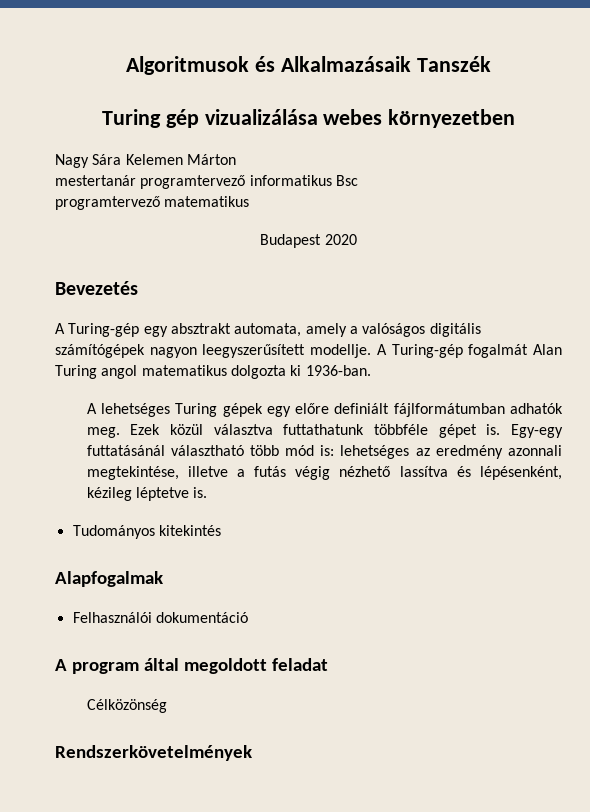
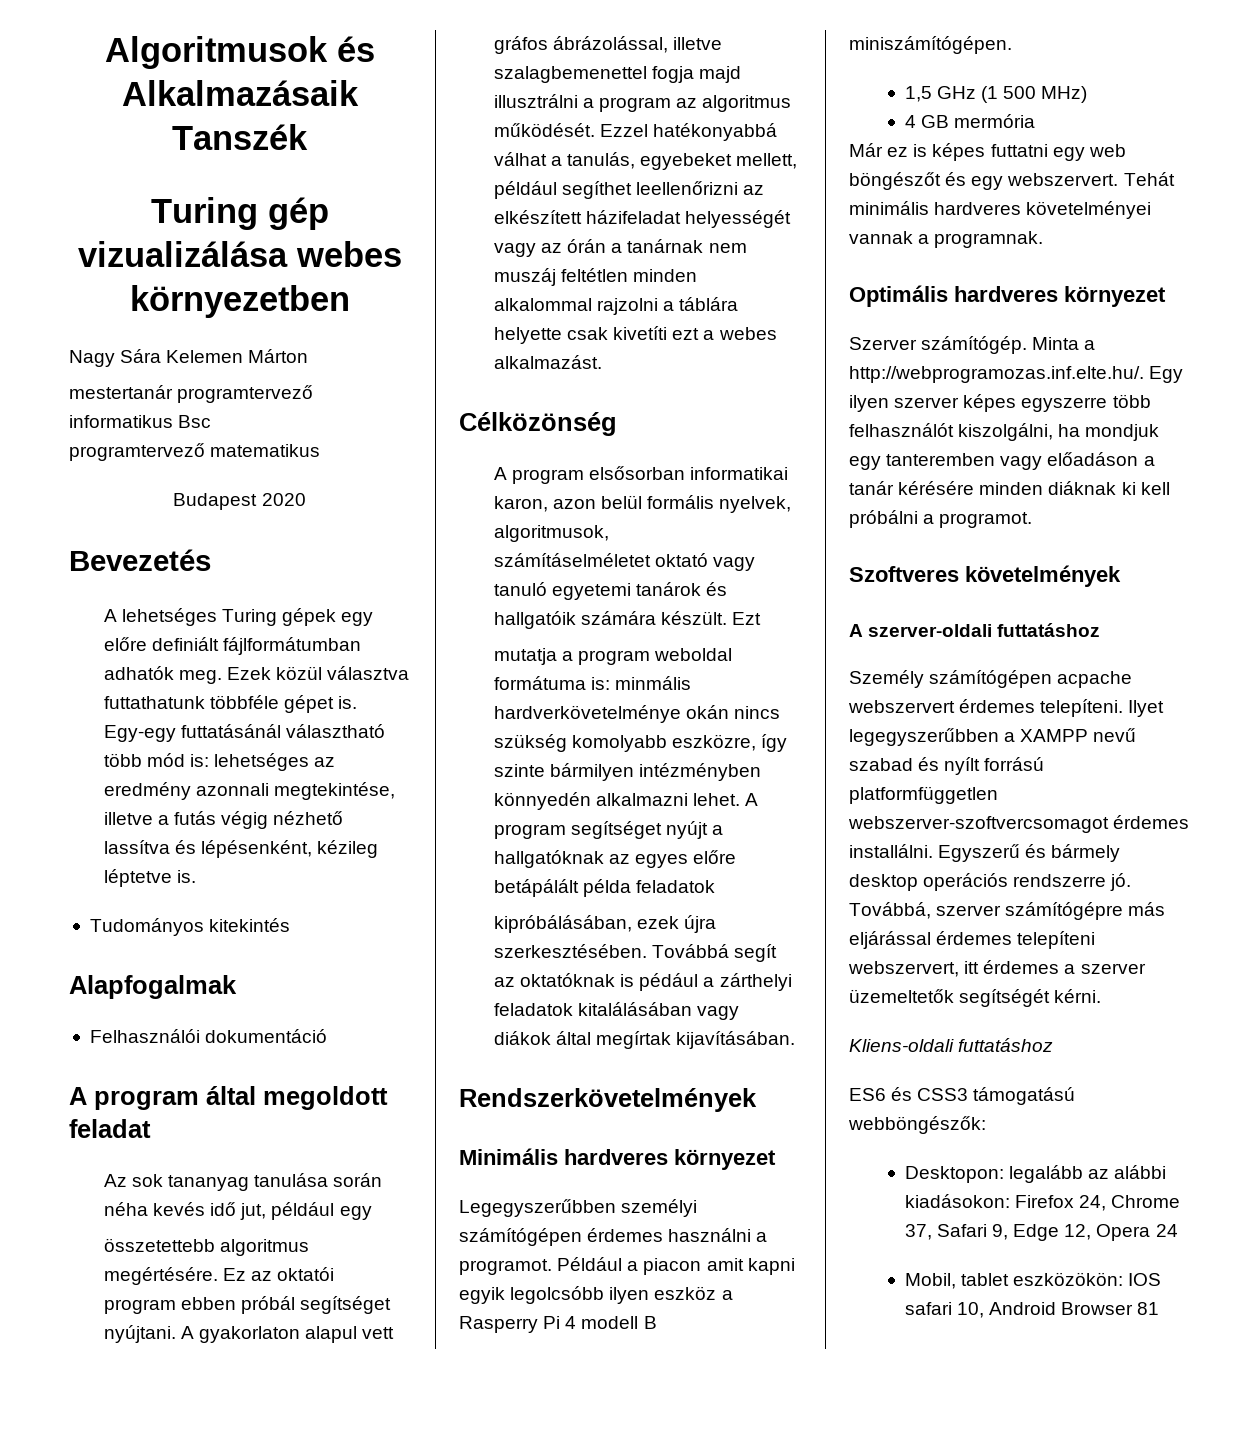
- A Turing-gép egy absztrakt automata, amely a valóságos digitális számítógépek nagyon leegyszerűsített modellje. A Turing-gép fogalmát Alan Turing angol matematikus dolgozta ki 1936-ban.
+ Az sok tananyag tanulása során néha kevés idő jut, például egy
+ összetettebb algoritmus megértésére. Ez az oktatói program ebben próbál segítséget nyújtani. A gyakorlaton alapul vett gráfos ábrázolással, illetve szalagbemenettel fogja majd illusztrálni a program az algoritmus működését. Ezzel hatékonyabbá válhat a tanulás, egyebeket mellett, például segíthet leellenőrizni az elkészített házifeladat helyességét vagy az órán a tanárnak nem muszáj feltétlen minden alkalommal rajzolni a táblára helyette csak kivetíti ezt a webes alkalmazást.
  Célközönség
+ A program elsősorban informatikai karon, azon belül formális nyelvek, algoritmusok,
+ számításelméletet oktató vagy tanuló egyetemi tanárok és hallgatóik számára készült. Ezt
+ mutatja a program weboldal formátuma is: minmális hardverkövetelménye okán nincs szükség komolyabb eszközre, így szinte bármilyen intézményben könnyedén alkalmazni lehet. A program segítséget nyújt a hallgatóknak az egyes előre betápálált példa feladatok
+ kipróbálásában, ezek újra szerkesztésében. Továbbá segít az oktatóknak is pédául a zárthelyi feladatok kitalálásában vagy diákok által megírtak kijavításában.
  Rendszerkövetelmények
+ Minimális hardveres környezet
+ Legegyszerűbben személyi számítógépen érdemes használni a programot. Például a piacon amit kapni egyik legolcsóbb ilyen eszköz a Rasperry Pi 4 modell B miniszámítógépen.
+ 1,5 GHz (1 500 MHz)
+ 4 GB mermória
+ Már ez is képes futtatni egy web böngészőt és egy webszervert. Tehát minimális hardveres követelményei vannak a programnak.
+ Optimális hardveres környezet
+ Szerver számítógép. Minta a http://webprogramozas.inf.elte.hu/. Egy ilyen szerver képes egyszerre több felhasználót kiszolgálni, ha mondjuk egy tanteremben vagy előadáson a tanár kérésére minden diáknak ki kell próbálni a programot.
+ Szoftveres követelmények
+ A szerver-oldali futtatáshoz
+ Személy számítógépen acpache webszervert érdemes telepíteni. Ilyet legegyszerűbben a XAMPP nevű szabad és nyílt forrású platformfüggetlen webszerver-szoftvercsomagot érdemes installálni. Egyszerű és bármely desktop operációs rendszerre jó. Továbbá, szerver számítógépre más eljárással érdemes telepíteni webszervert, itt érdemes a szerver üzemeltetők segítségét kérni.
+ Kliens-oldali futtatáshoz
+ ES6 és CSS3 támogatású webböngészők:
+ Desktopon: legalább az alábbi kiadásokon: Firefox 24, Chrome 37, Safari 9, Edge 12, Opera 24
+ Mobil, tablet eszközökön: IOS safari 10, Android Browser 81

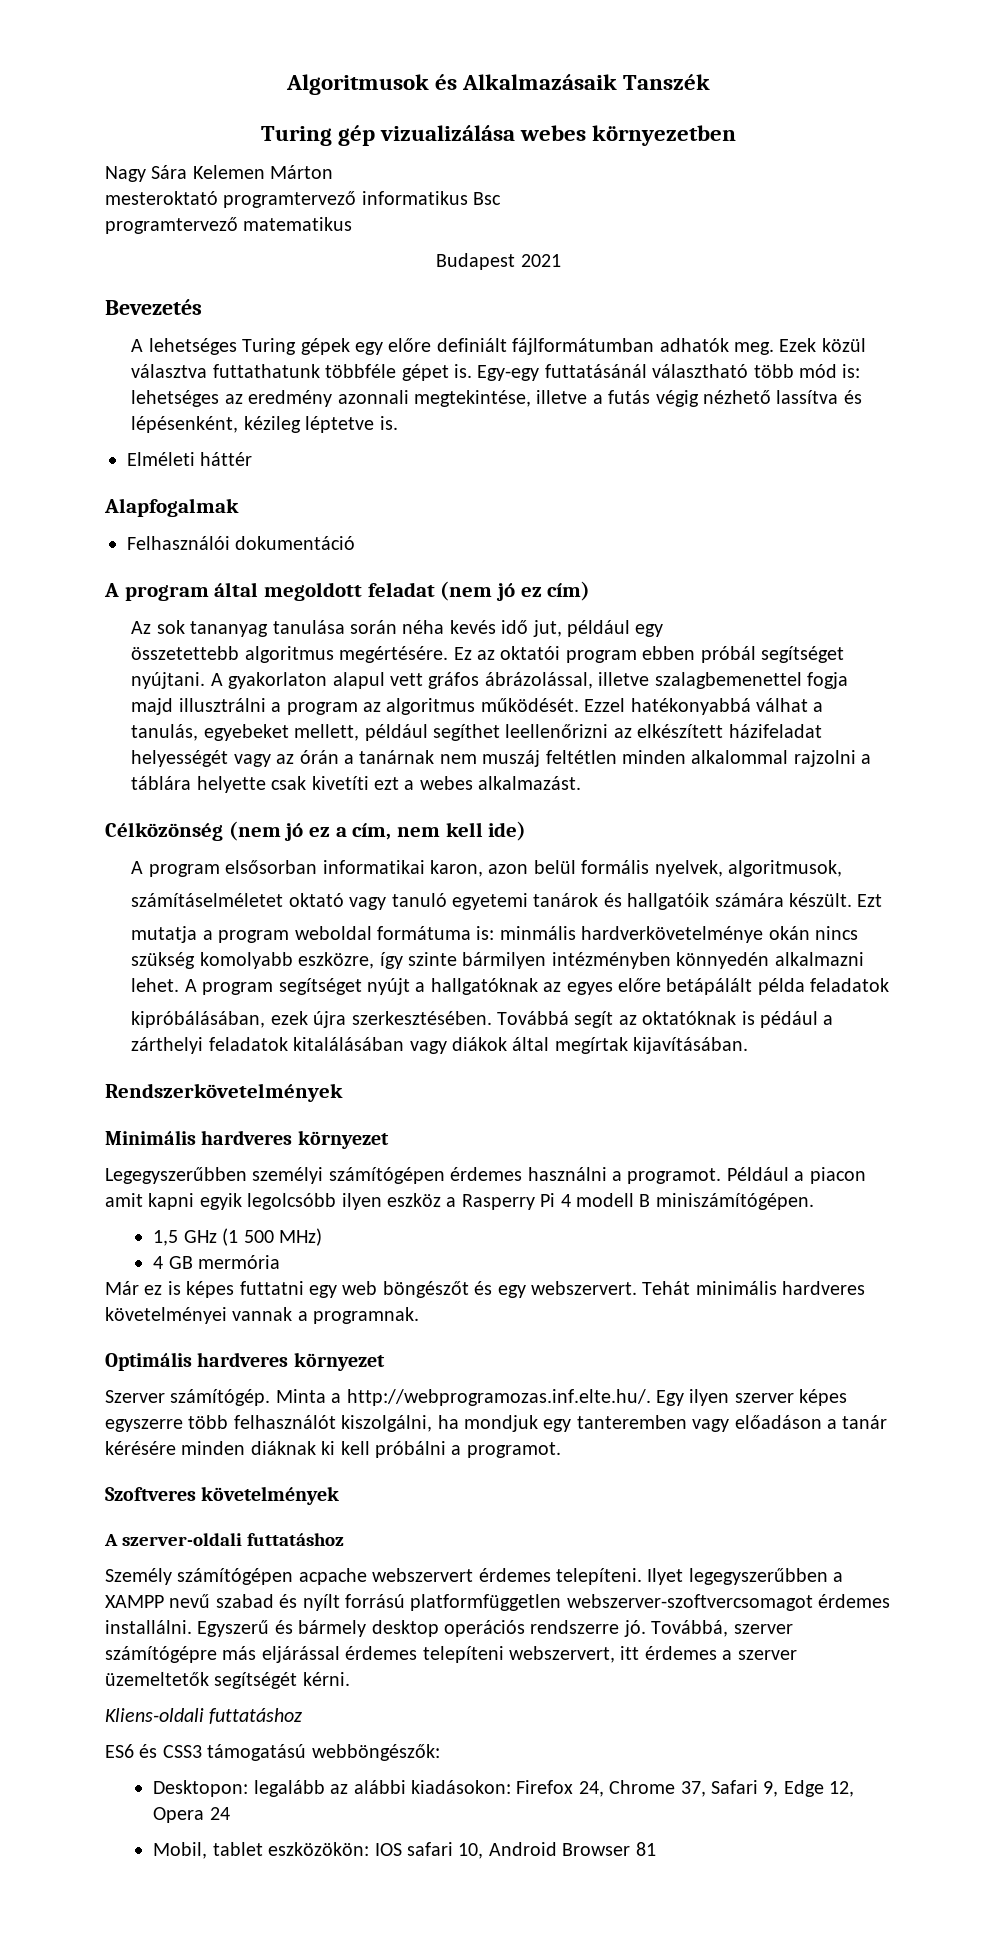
- mestertanár programtervező informatikus Bsc
+ mesteroktató programtervező informatikus Bsc
- Budapest 2020
+ Budapest 2021
- Tudományos kitekintés
+ Elméleti háttér
- A program által megoldott feladat
+ A program által megoldott feladat (nem jó ez cím)
- Célközönség
+ Célközönség (nem jó ez a cím, nem kell ide)

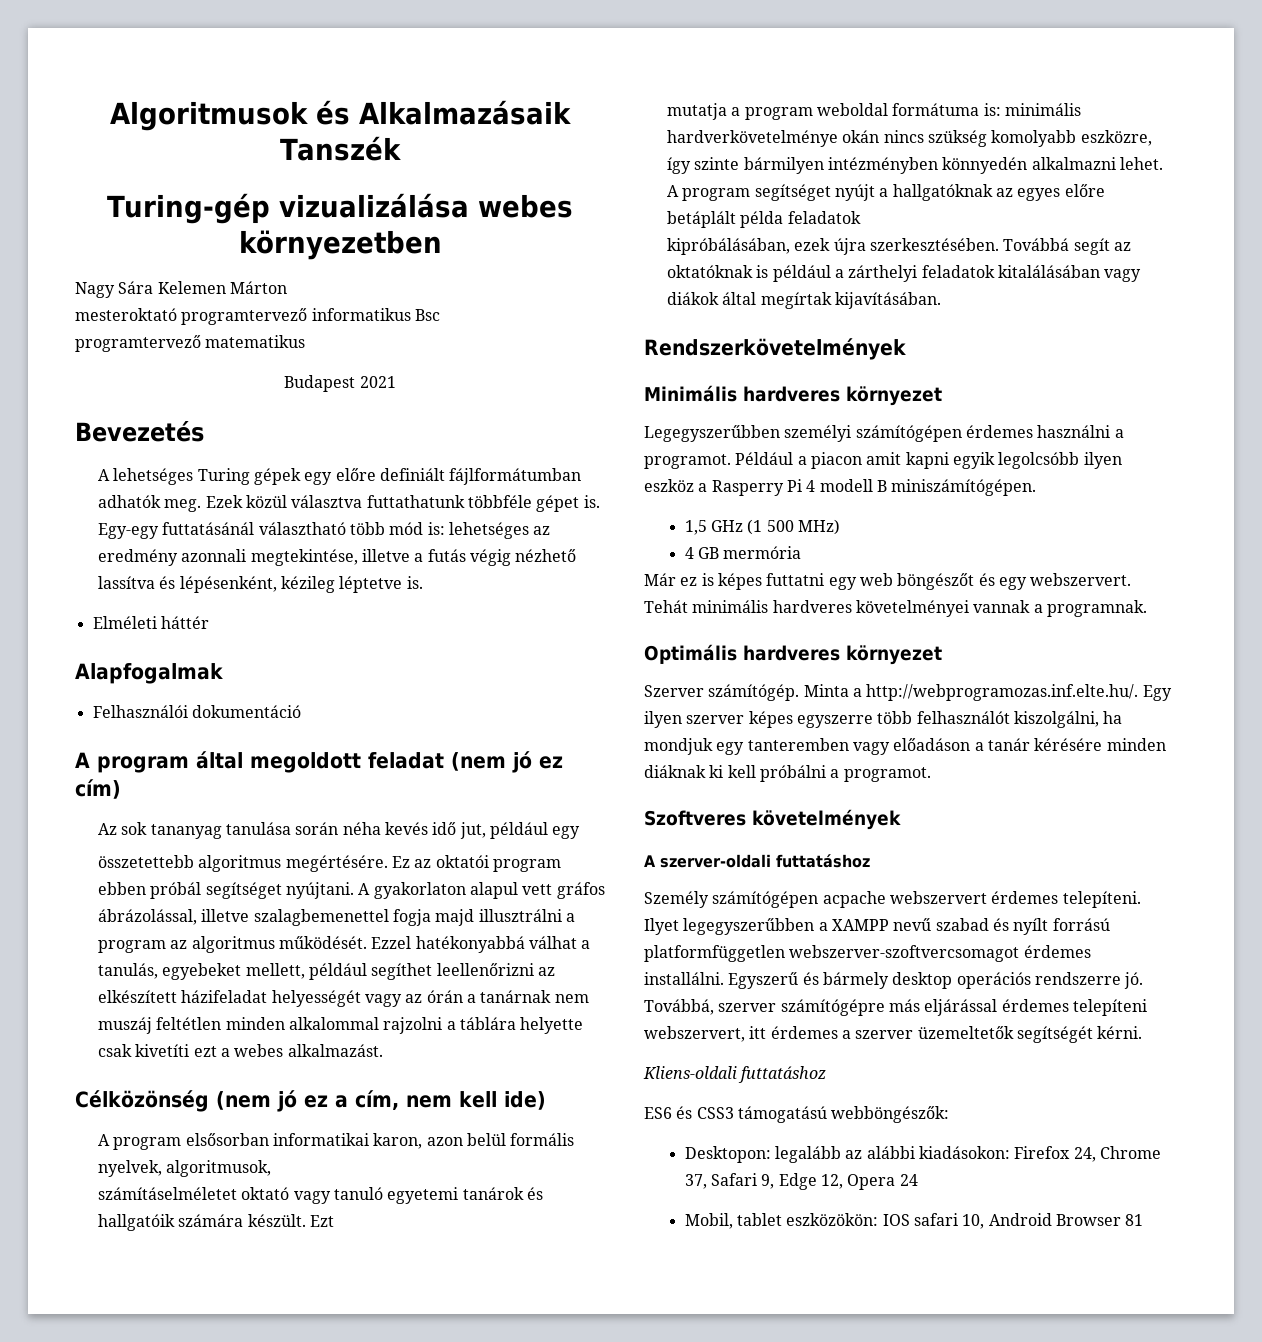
- Turing gép vizualizálása webes környezetben
+ Turing-gép vizualizálása webes környezetben
- mutatja a program weboldal formátuma is: minmális hardverkövetelménye okán nincs szükség komolyabb eszközre, így szinte bármilyen intézményben könnyedén alkalmazni lehet.
+ mutatja a program weboldal formátuma is: minimális hardverkövetelménye okán nincs szükség komolyabb eszközre, így szinte bármilyen intézményben könnyedén alkalmazni lehet.
- A program segítséget nyújt a hallgatóknak az egyes előre betápálált példa feladatok
+ A program segítséget nyújt a hallgatóknak az egyes előre betáplált példa feladatok
- Továbbá segít az oktatóknak is pédául a zárthelyi feladatok kitalálásában vagy diákok által megírtak kijavításában.
+ Továbbá segít az oktatóknak is például a zárthelyi feladatok kitalálásában vagy diákok által megírtak kijavításában.

